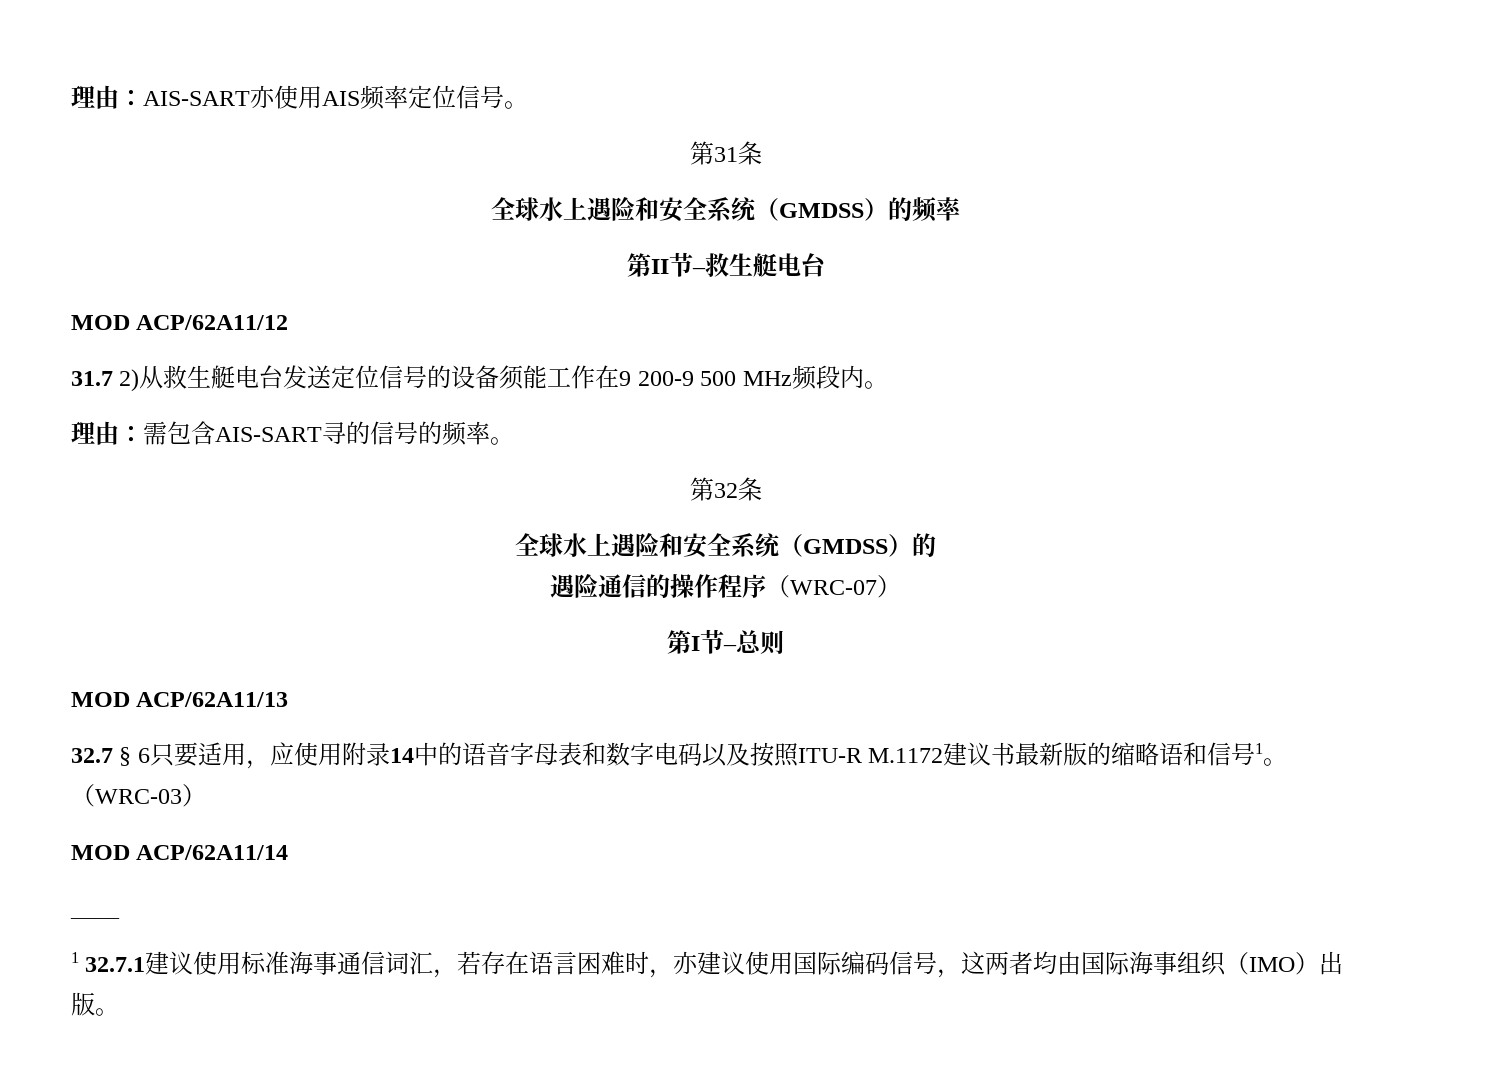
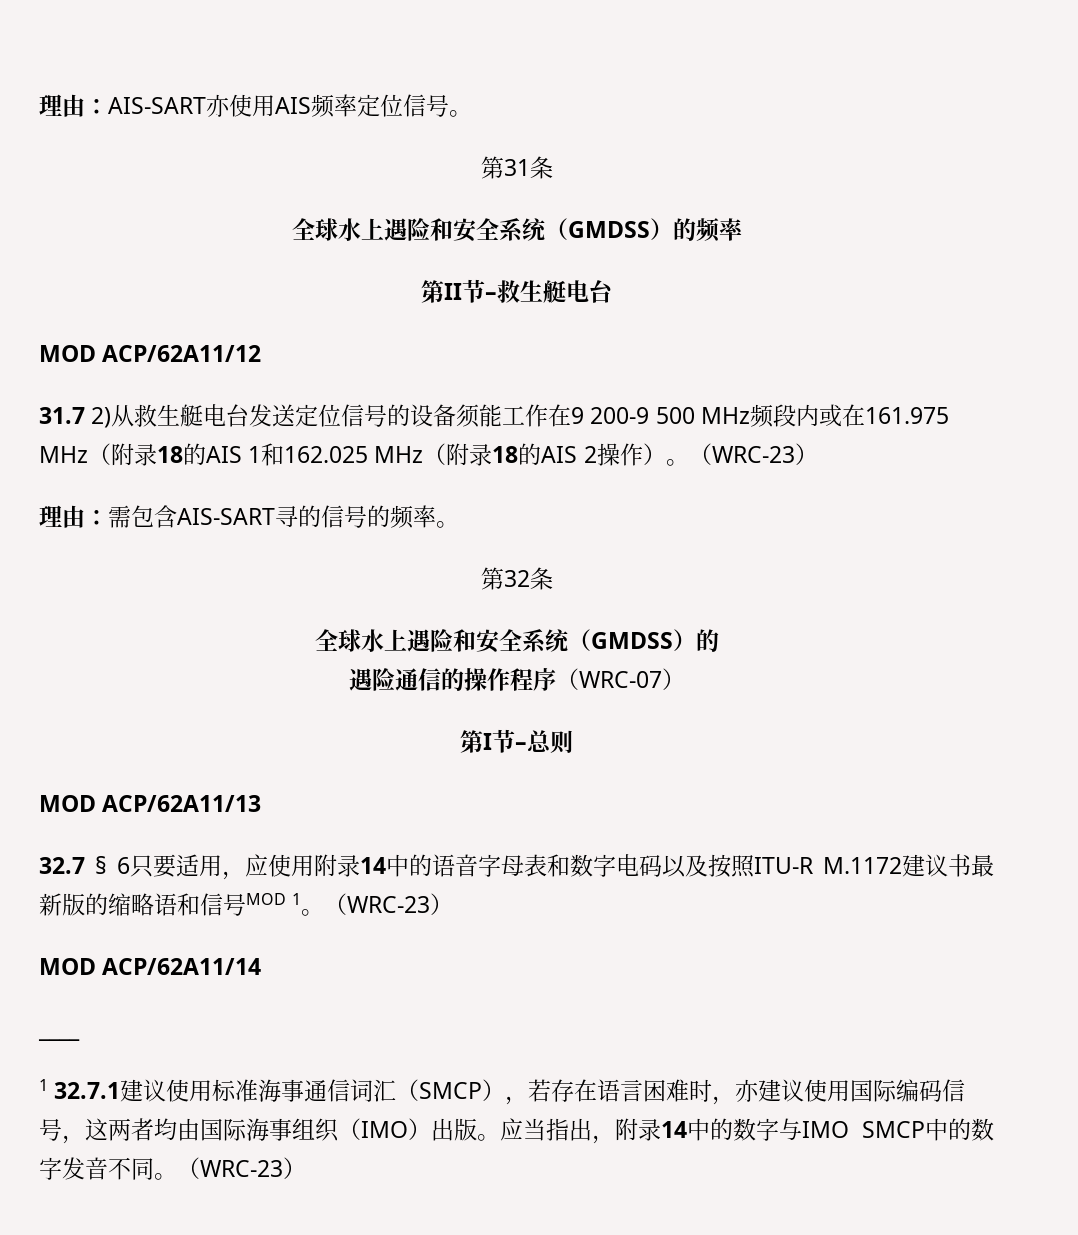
- 31.7 2)从救生艇电台发送定位信号的设备须能工作在9 200-9 500 MHz频段内。
+ 31.7 2)从救生艇电台发送定位信号的设备须能工作在9 200-9 500 MHz频段内或在161.975 MHz（附录18的AIS 1和162.025 MHz（附录18的AIS 2操作）。（WRC-23）
- 32.7 § 6只要适用，应使用附录14中的语音字母表和数字电码以及按照ITU-R M.1172建议书最新版的缩略语和信号1。（WRC-03）
+ 32.7 § 6只要适用，应使用附录14中的语音字母表和数字电码以及按照ITU-R M.1172建议书最新版的缩略语和信号MOD 1。（WRC-23）
- 1 32.7.1建议使用标准海事通信词汇，若存在语言困难时，亦建议使用国际编码信号，这两者均由国际海事组织（IMO）出版。
+ 1 32.7.1建议使用标准海事通信词汇（SMCP），若存在语言困难时，亦建议使用国际编码信号，这两者均由国际海事组织（IMO）出版。
+ 应当指出，附录14中的数字与IMO SMCP中的数字发音不同。（WRC-23）

